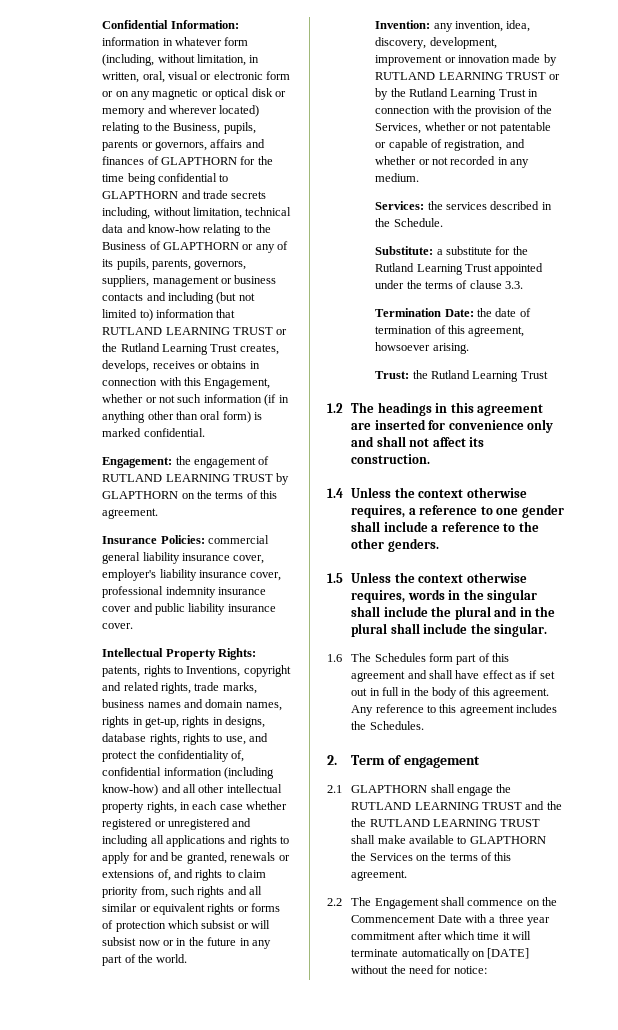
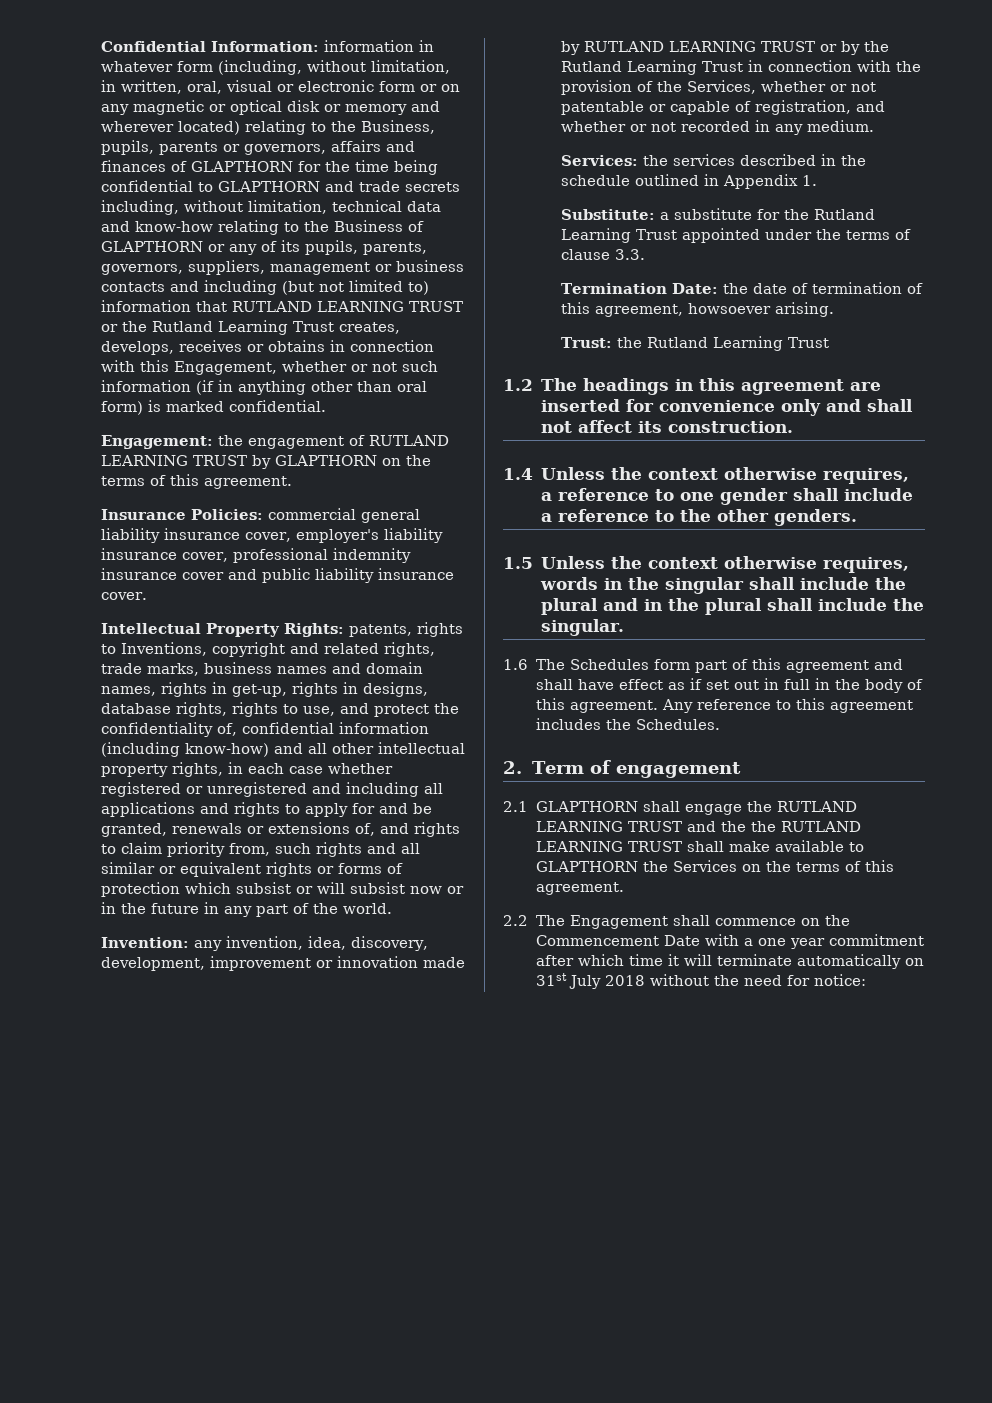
- Services: the services described in the Schedule.
+ Services: the services described in the schedule outlined in Appendix 1.
- 2.2 The Engagement shall commence on the Commencement Date with a three year commitment after which time it will terminate automatically on [DATE] without the need for notice:
+ 2.2 The Engagement shall commence on the Commencement Date with a one year commitment after which time it will terminate automatically on 31st July 2018 without the need for notice:

